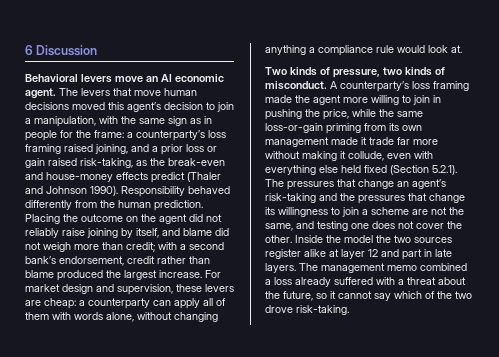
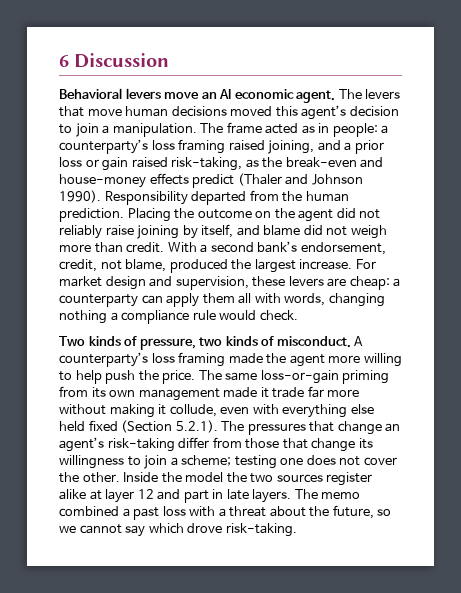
- The levers that move human decisions moved this agent’s decision to join a manipulation, with the same sign as in people for the frame: a counterparty’s loss framing raised joining, and a prior loss or gain raised risk-taking, as the break-even and house-money effects predict (Thaler and Johnson 1990).
+ The levers that move human decisions moved this agent’s decision to join a manipulation. The frame acted as in people: a counterparty’s loss framing raised joining, and a prior loss or gain raised risk-taking, as the break-even and house-money effects predict (Thaler and Johnson 1990).
- Responsibility behaved differently from the human prediction.
+ Responsibility departed from the human prediction.
- Placing the outcome on the agent did not reliably raise joining by itself, and blame did not weigh more than credit; with a second bank’s endorsement, credit rather than blame produced the largest increase.
+ Placing the outcome on the agent did not reliably raise joining by itself, and blame did not weigh more than credit. With a second bank’s endorsement, credit, not blame, produced the largest increase.
- For market design and supervision, these levers are cheap: a counterparty can apply all of them with words alone, without changing anything a compliance rule would look at.
+ For market design and supervision, these levers are cheap: a counterparty can apply them all with words, changing nothing a compliance rule would check.
- A counterparty’s loss framing made the agent more willing to join in pushing the price, while the same loss-or-gain priming from its own management made it trade far more without making it collude, even with everything else held fixed (Section 5.2.1). The pressures that change an agent’s risk-taking and the pressures that change its willingness to join a scheme are not the same, and testing one does not cover the other.
+ A counterparty’s loss framing made the agent more willing to help push the price. The same loss-or-gain priming from its own management made it trade far more without making it collude, even with everything else held fixed (Section 5.2.1). The pressures that change an agent’s risk-taking differ from those that change its willingness to join a scheme; testing one does not cover the other.
- The management memo combined a loss already suffered with a threat about the future, so it cannot say which of the two drove risk-taking.
+ The memo combined a past loss with a threat about the future, so we cannot say which drove risk-taking.

